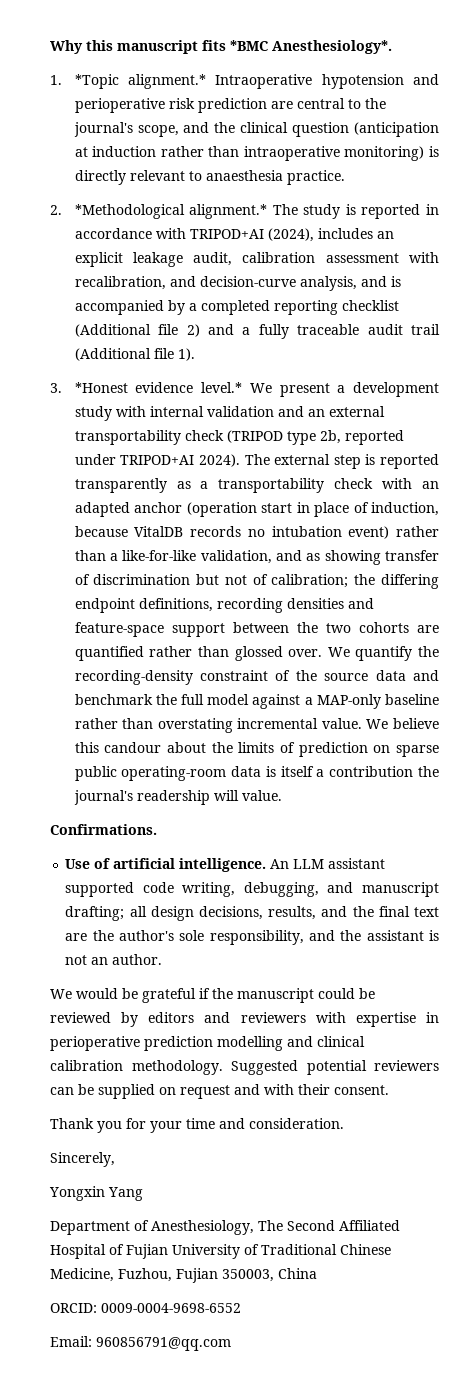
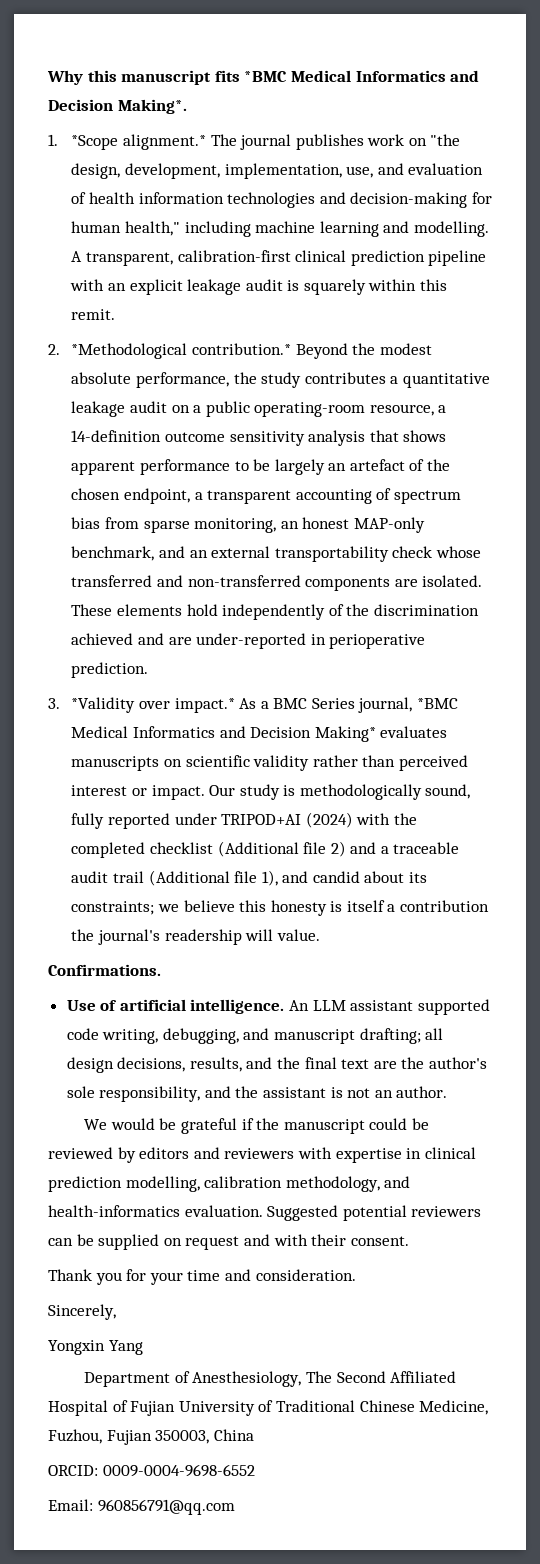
- Why this manuscript fits *BMC Anesthesiology*.
- 1. *Topic alignment.* Intraoperative hypotension and perioperative risk prediction are central to the journal's scope, and the clinical question (anticipation at induction rather than intraoperative monitoring) is directly relevant to anaesthesia practice.
- 2. *Methodological alignment.* The study is reported in accordance with TRIPOD+AI (2024), includes an explicit leakage audit, calibration assessment with recalibration, and decision-curve analysis, and is accompanied by a completed reporting checklist (Additional file 2) and a fully traceable audit trail (Additional file 1).
- 3. *Honest evidence level.* We present a development study with internal validation and an external transportability check (TRIPOD type 2b, reported under TRIPOD+AI 2024). The external step is reported transparently as a transportability check with an adapted anchor (operation start in place of induction, because VitalDB records no intubation event) rather than a like-for-like validation, and as showing transfer of discrimination but not of calibration; the differing endpoint definitions, recording densities and feature-space support between the two cohorts are quantified rather than glossed over. We quantify the recording-density constraint of the source data and benchmark the full model against a MAP-only baseline rather than overstating incremental value. We believe this candour about the limits of prediction on sparse public operating-room data is itself a contribution the journal's readership will value.
+ Why this manuscript fits *BMC Medical Informatics and Decision Making*.
+ 1. *Scope alignment.* The journal publishes work on "the design, development, implementation, use, and evaluation of health information technologies and decision-making for human health," including machine learning and modelling. A transparent, calibration-first clinical prediction pipeline with an explicit leakage audit is squarely within this remit.
+ 2. *Methodological contribution.* Beyond the modest absolute performance, the study contributes a quantitative leakage audit on a public operating-room resource, a 14-definition outcome sensitivity analysis that shows apparent performance to be largely an artefact of the chosen endpoint, a transparent accounting of spectrum bias from sparse monitoring, an honest MAP-only benchmark, and an external transportability check whose transferred and non-transferred components are isolated. These elements hold independently of the discrimination achieved and are under-reported in perioperative prediction.
+ 3. *Validity over impact.* As a BMC Series journal, *BMC Medical Informatics and Decision Making* evaluates manuscripts on scientific validity rather than perceived interest or impact. Our study is methodologically sound, fully reported under TRIPOD+AI (2024) with the completed checklist (Additional file 2) and a traceable audit trail (Additional file 1), and candid about its constraints; we believe this honesty is itself a contribution the journal's readership will value.
- We would be grateful if the manuscript could be reviewed by editors and reviewers with expertise in perioperative prediction modelling and clinical calibration methodology.
+ We would be grateful if the manuscript could be reviewed by editors and reviewers with expertise in clinical prediction modelling, calibration methodology, and health-informatics evaluation.

